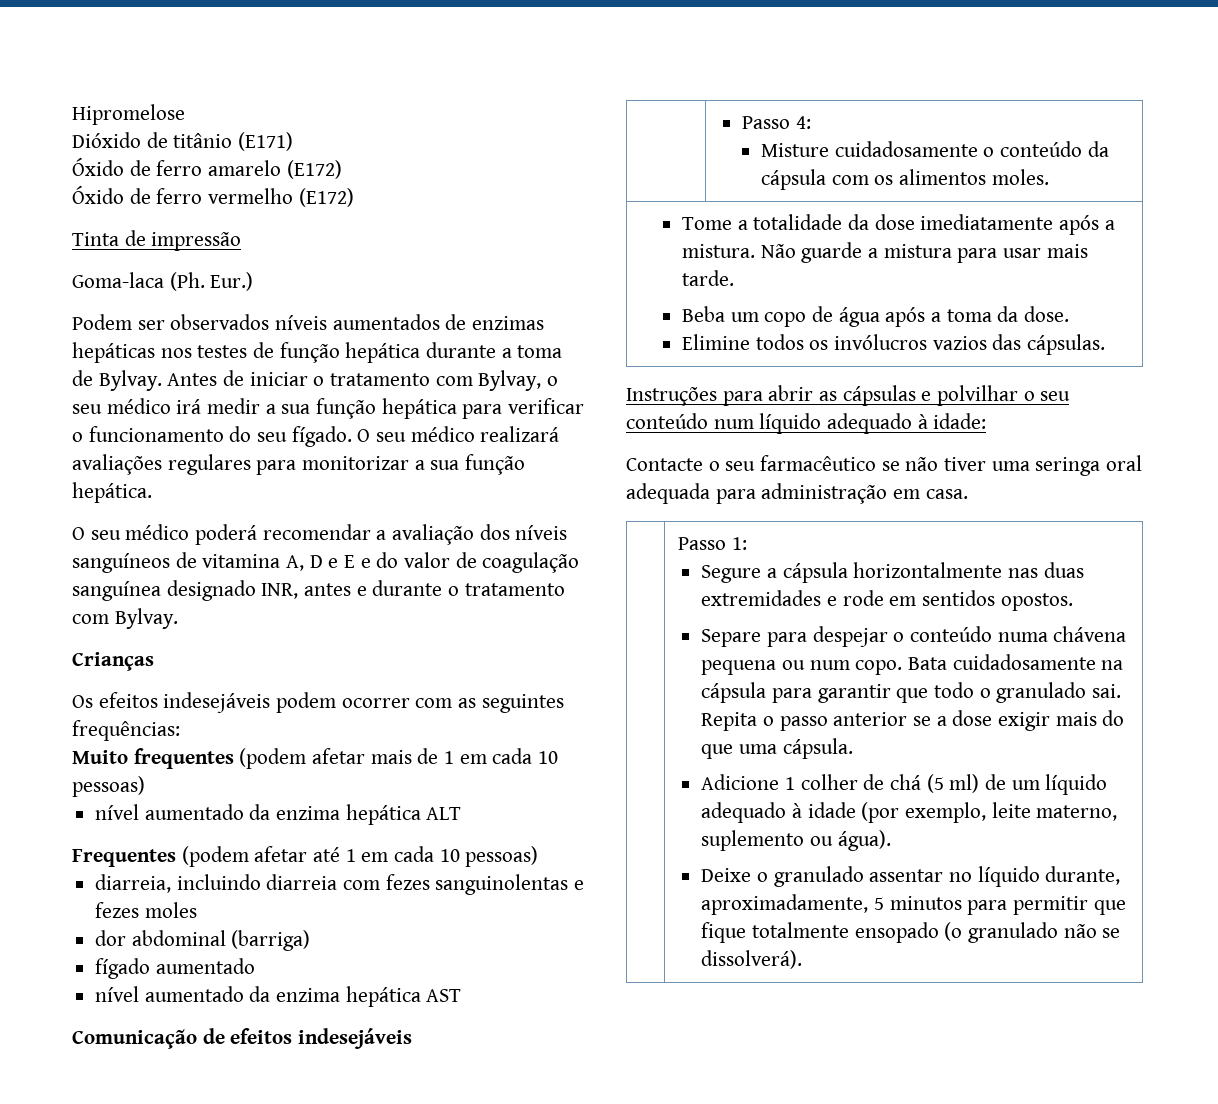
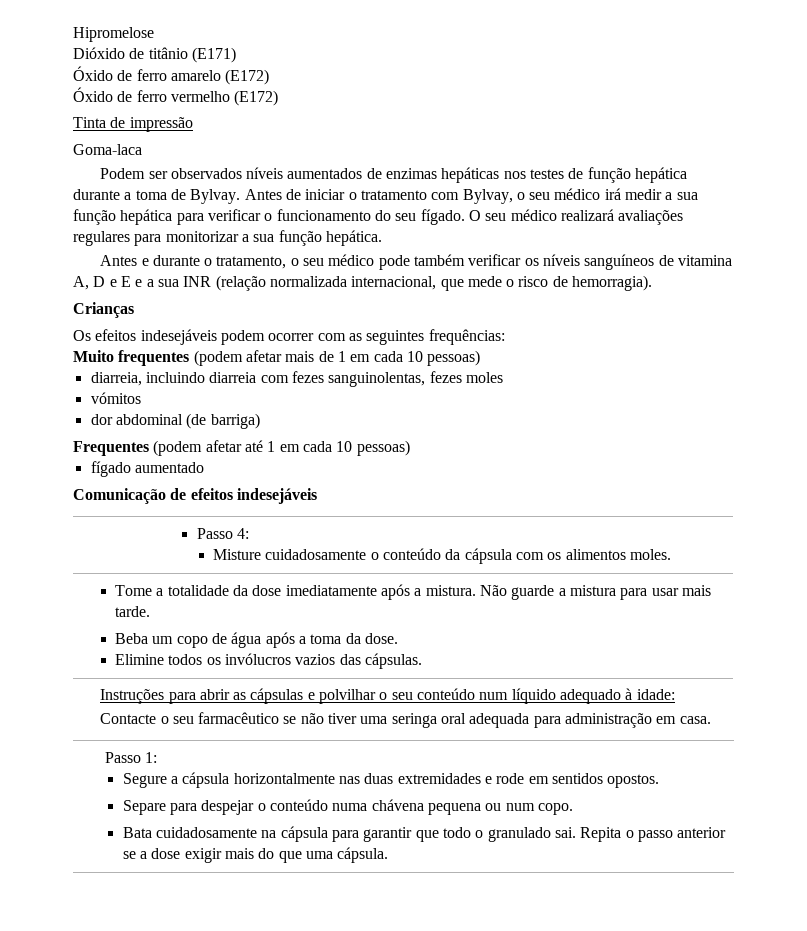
- Goma-laca (Ph. Eur.)
+ Goma-laca
- O seu médico poderá recomendar a avaliação dos níveis sanguíneos de vitamina A, D e E e do valor de coagulação sanguínea designado INR, antes e durante o tratamento com Bylvay.
+ Antes e durante o tratamento, o seu médico pode também verificar os níveis sanguíneos de vitamina A, D e E e a sua INR (relação normalizada internacional, que mede o risco de hemorragia).
- nível aumentado da enzima hepática ALT
+ diarreia, incluindo diarreia com fezes sanguinolentas, fezes moles
+ vómitos
+ dor abdominal (de barriga)
- diarreia, incluindo diarreia com fezes sanguinolentas e fezes moles
- dor abdominal (barriga)
  fígado aumentado
- nível aumentado da enzima hepática AST
- Separe para despejar o conteúdo numa chávena pequena ou num copo. Bata cuidadosamente na cápsula para garantir que todo o granulado sai.
+ Separe para despejar o conteúdo numa chávena pequena ou num copo.
+ Bata cuidadosamente na cápsula para garantir que todo o granulado sai.
- Adicione 1 colher de chá (5 ml) de um líquido adequado à idade (por exemplo, leite materno, suplemento ou água).
- Deixe o granulado assentar no líquido durante, aproximadamente, 5 minutos para permitir que fique totalmente ensopado (o granulado não se dissolverá).

